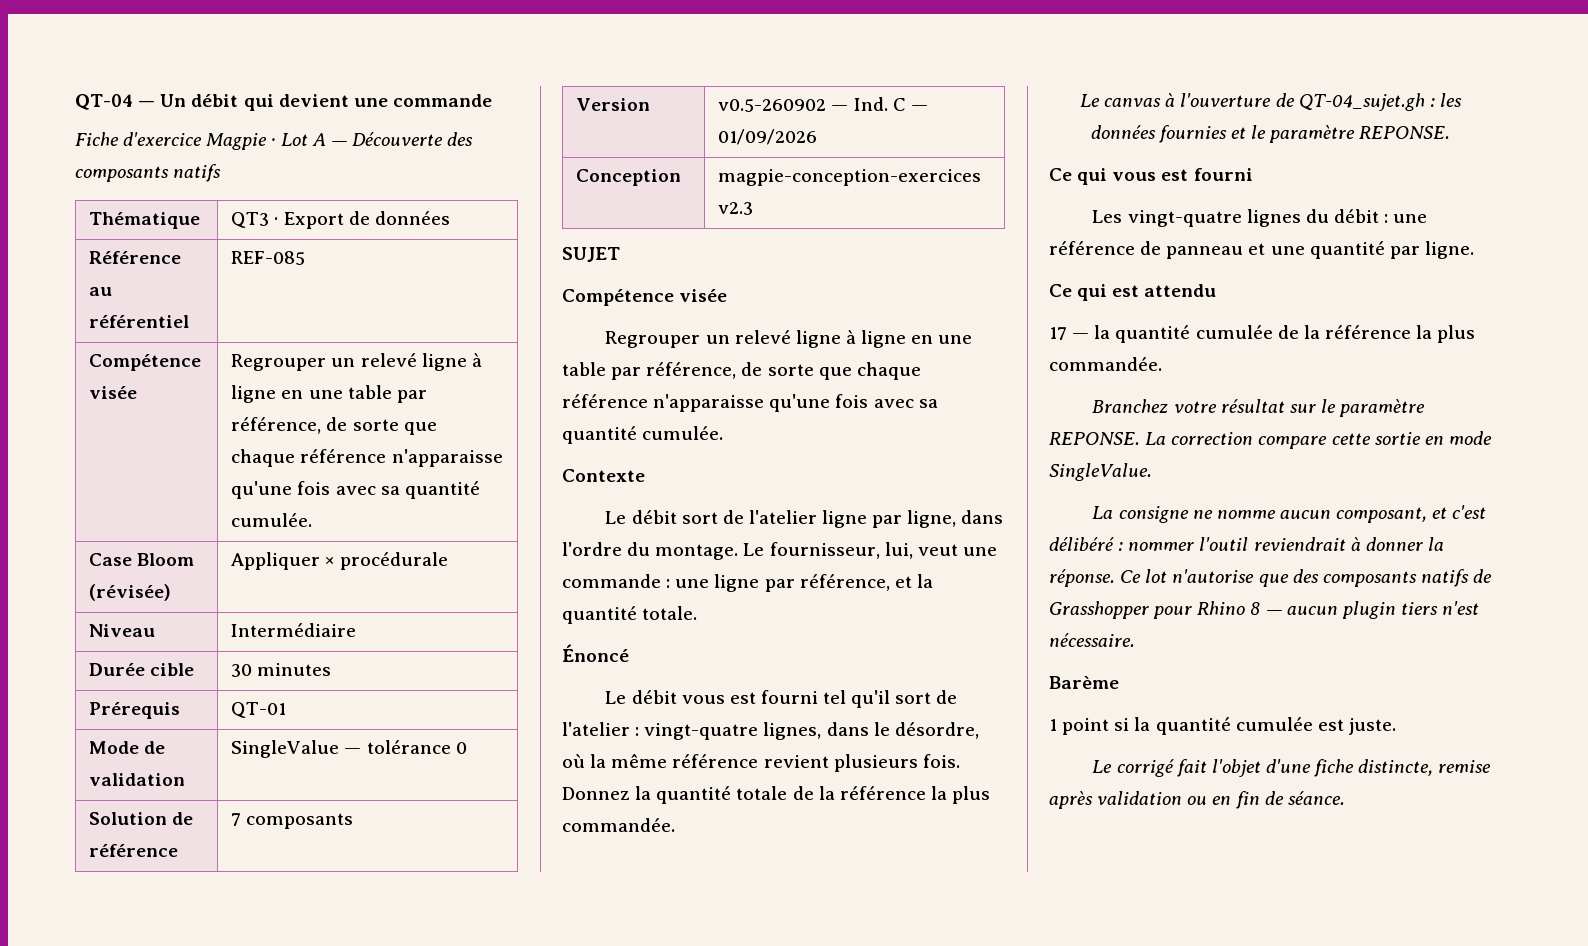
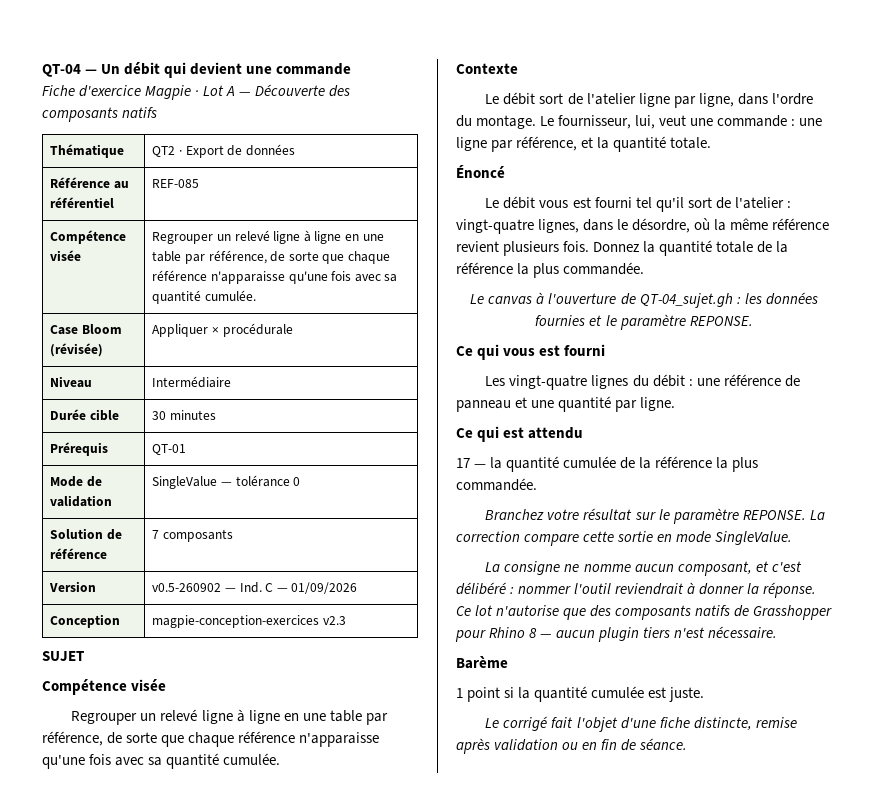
- Thématique | QT3 · Export de données
+ Thématique | QT2 · Export de données

